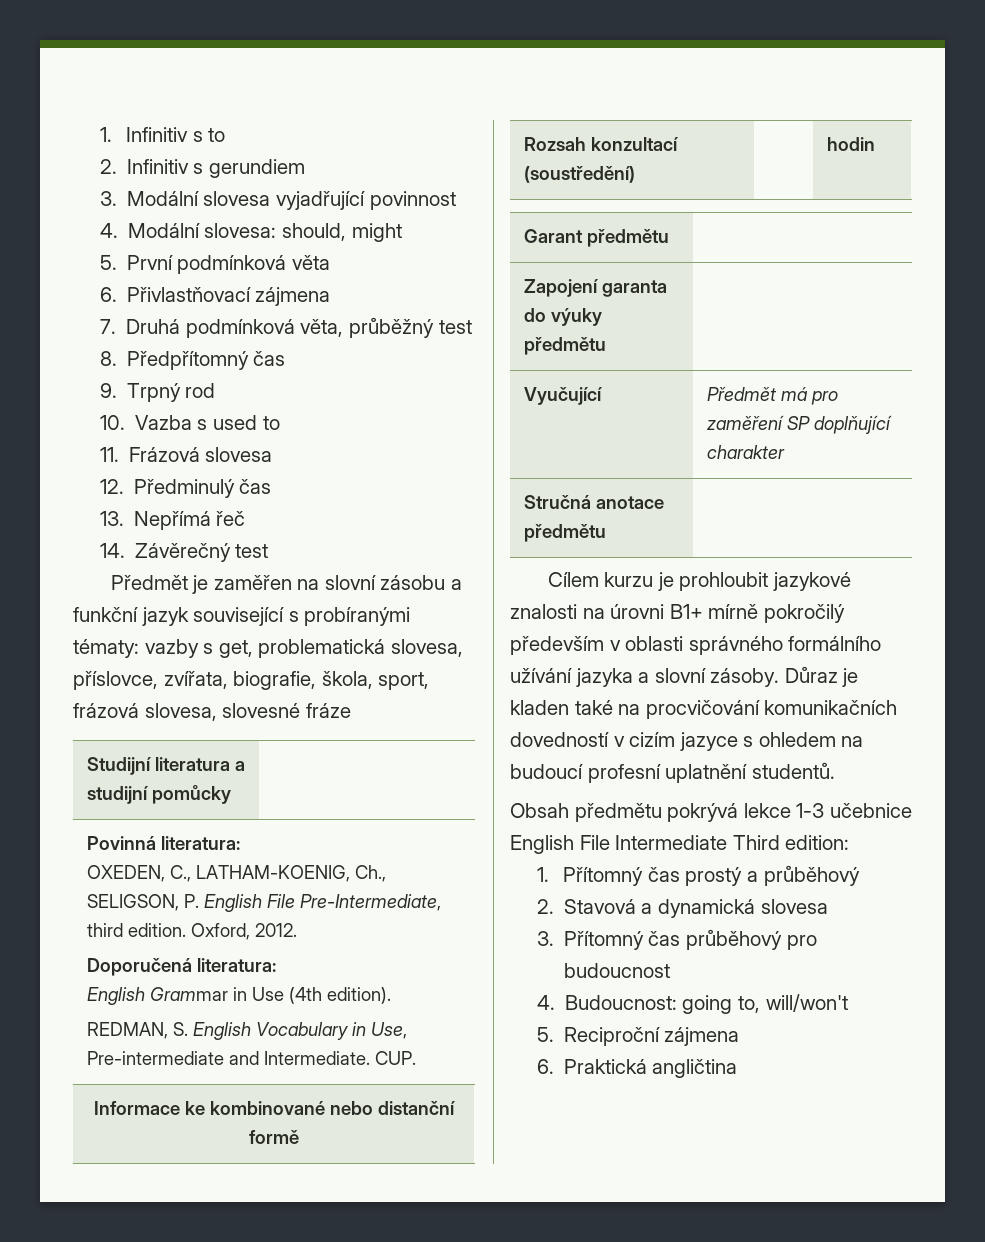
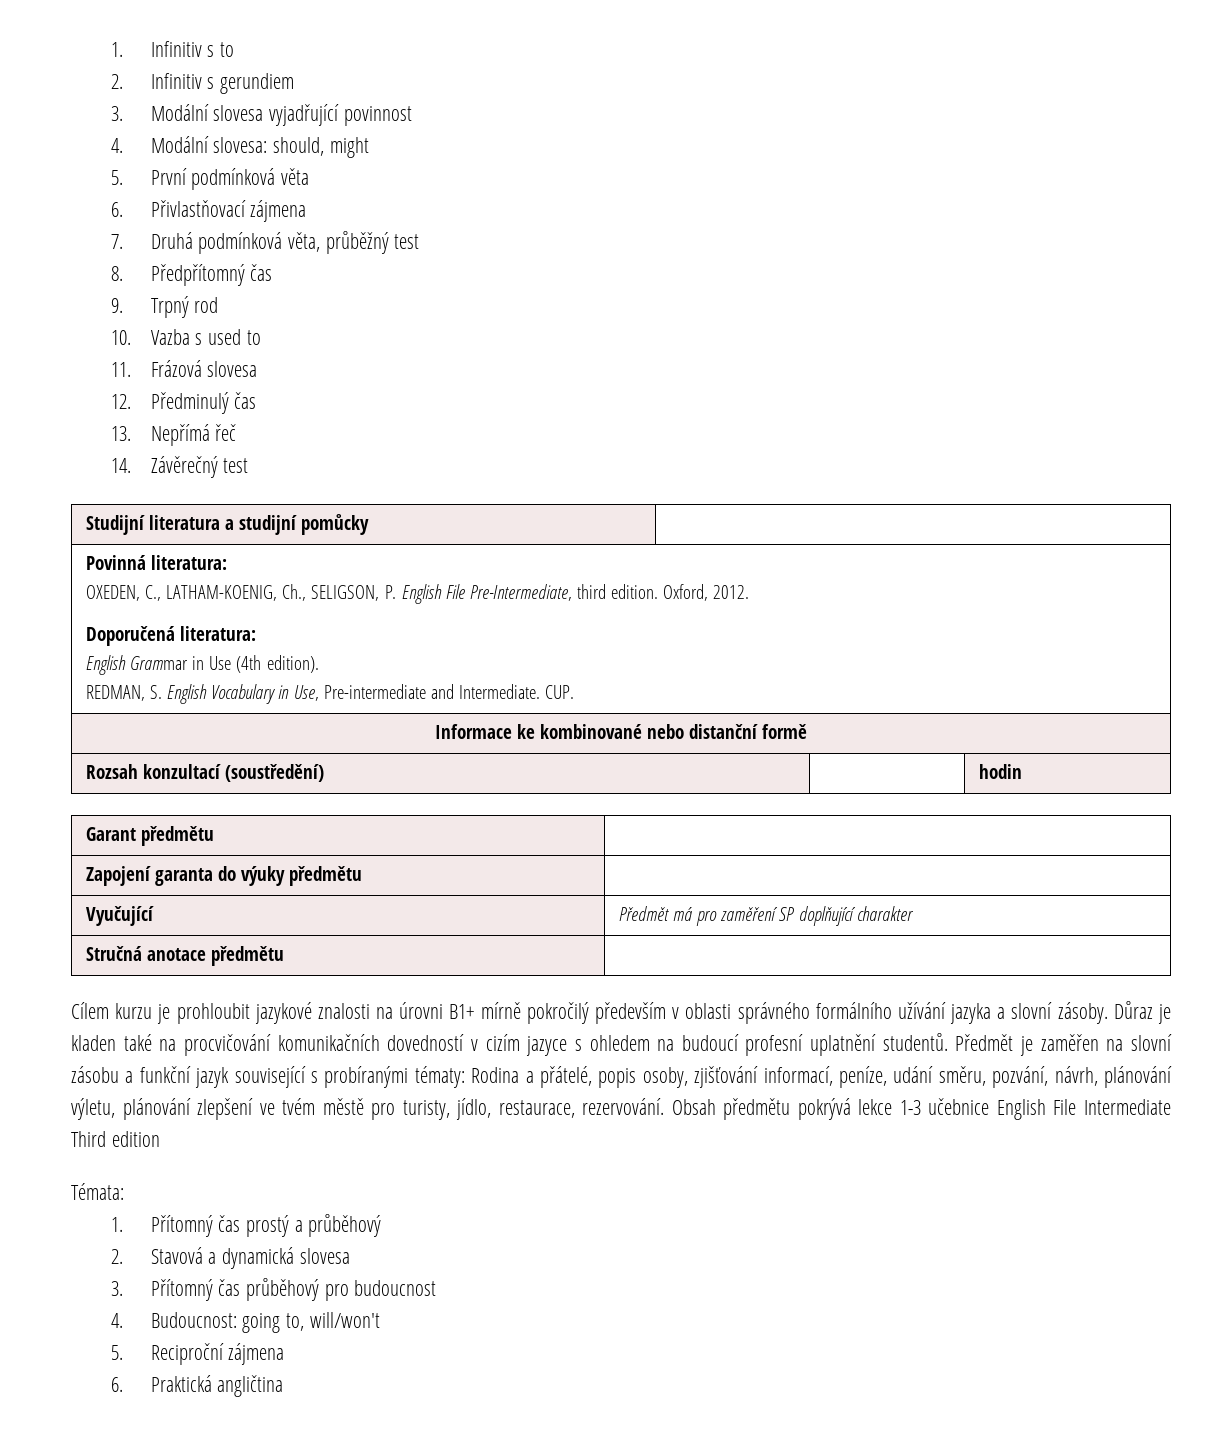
- Předmět je zaměřen na slovní zásobu a funkční jazyk související s probíranými tématy: vazby s get, problematická slovesa, příslovce, zvířata, biografie, škola, sport, frázová slovesa, slovesné fráze
- Důraz je kladen také na procvičování komunikačních dovedností v cizím jazyce s ohledem na budoucí profesní uplatnění studentů.
- Obsah předmětu pokrývá lekce 1-3 učebnice English File Intermediate Third edition:
+ Důraz je kladen také na procvičování komunikačních dovedností v cizím jazyce s ohledem na budoucí profesní uplatnění studentů. Předmět je zaměřen na slovní zásobu a funkční jazyk související s probíranými tématy: Rodina a přátelé, popis osoby, zjišťování informací, peníze, udání směru, pozvání, návrh, plánování výletu, plánování zlepšení ve tvém městě pro turisty, jídlo, restaurace, rezervování. Obsah předmětu pokrývá lekce 1-3 učebnice English File Intermediate Third edition
+ Témata:

